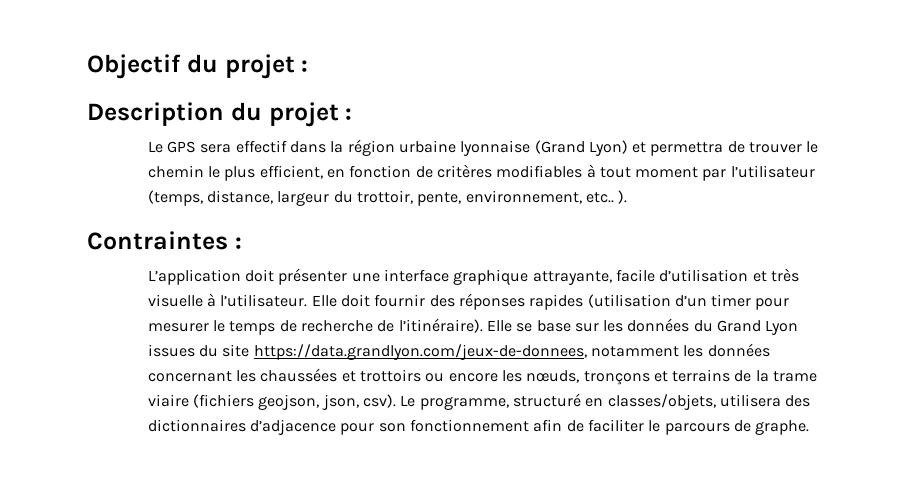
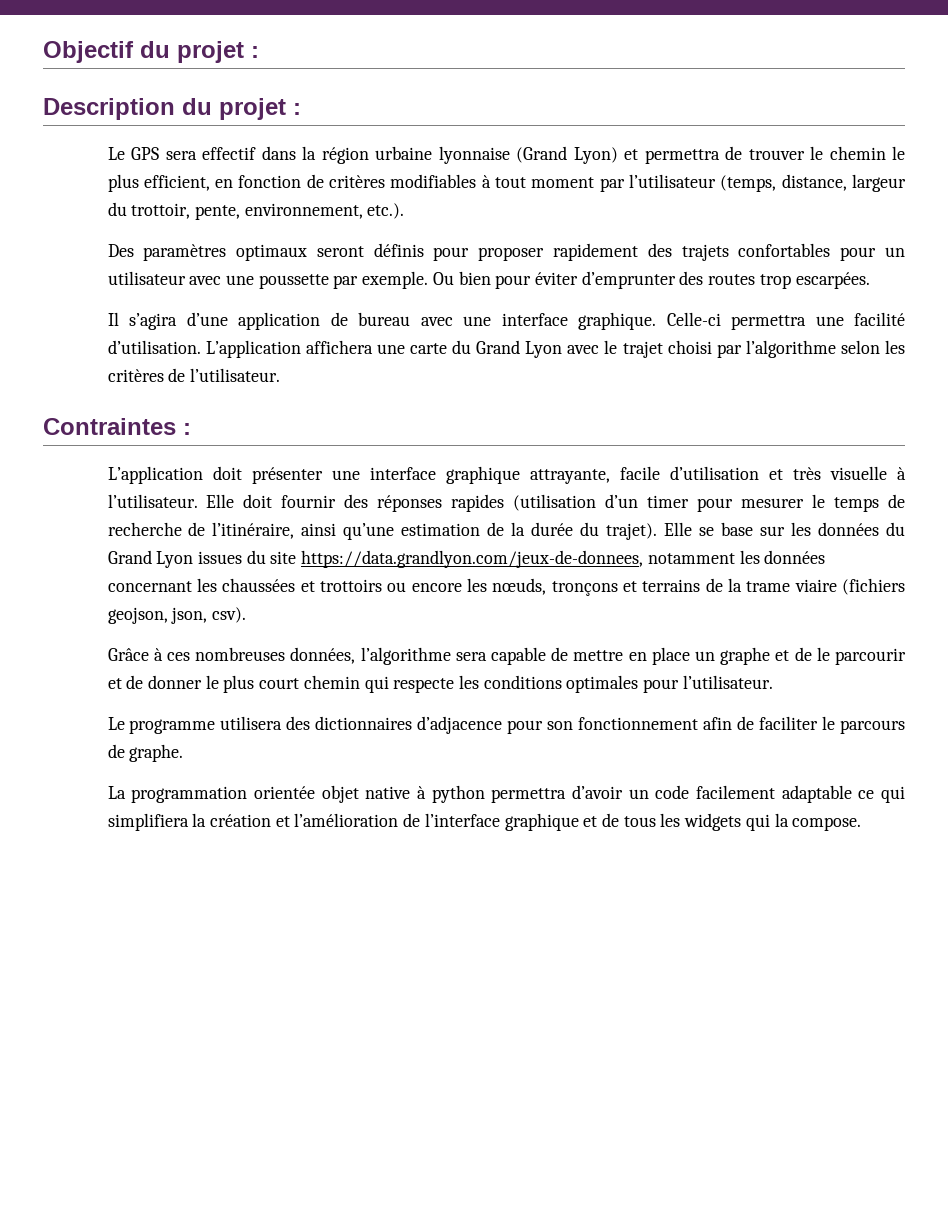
- Le GPS sera effectif dans la région urbaine lyonnaise (Grand Lyon) et permettra de trouver le chemin le plus efficient, en fonction de critères modifiables à tout moment par l’utilisateur (temps, distance, largeur du trottoir, pente, environnement, etc.. ).
+ Le GPS sera effectif dans la région urbaine lyonnaise (Grand Lyon) et permettra de trouver le chemin le plus efficient, en fonction de critères modifiables à tout moment par l’utilisateur (temps, distance, largeur du trottoir, pente, environnement, etc.).
+ Des paramètres optimaux seront définis pour proposer rapidement des trajets confortables pour un utilisateur avec une poussette par exemple. Ou bien pour éviter d’emprunter des routes trop escarpées.
+ Il s’agira d’une application de bureau avec une interface graphique. Celle-ci permettra une facilité d’utilisation. L’application affichera une carte du Grand Lyon avec le trajet choisi par l’algorithme selon les critères de l’utilisateur.
- Elle doit fournir des réponses rapides (utilisation d’un timer pour mesurer le temps de recherche de l’itinéraire).
+ Elle doit fournir des réponses rapides (utilisation d’un timer pour mesurer le temps de recherche de l’itinéraire, ainsi qu’une estimation de la durée du trajet).
- Elle se base sur les données du Grand Lyon issues du site https://data.grandlyon.com/jeux-de-donnees, notamment les données concernant les chaussées et trottoirs ou encore les nœuds, tronçons et terrains de la trame viaire (fichiers geojson, json, csv). Le programme, structuré en classes/objets, utilisera des dictionnaires d’adjacence pour son fonctionnement afin de faciliter le parcours de graphe.
+ Elle se base sur les données du Grand Lyon issues du site https://data.grandlyon.com/jeux-de-donnees, notamment les données concernant les chaussées et trottoirs ou encore les nœuds, tronçons et terrains de la trame viaire (fichiers geojson, json, csv).
+ Grâce à ces nombreuses données, l’algorithme sera capable de mettre en place un graphe et de le parcourir et de donner le plus court chemin qui respecte les conditions optimales pour l’utilisateur.
+ Le programme utilisera des dictionnaires d’adjacence pour son fonctionnement afin de faciliter le parcours de graphe.
+ La programmation orientée objet native à python permettra d’avoir un code facilement adaptable ce qui simplifiera la création et l’amélioration de l’interface graphique et de tous les widgets qui la compose.

